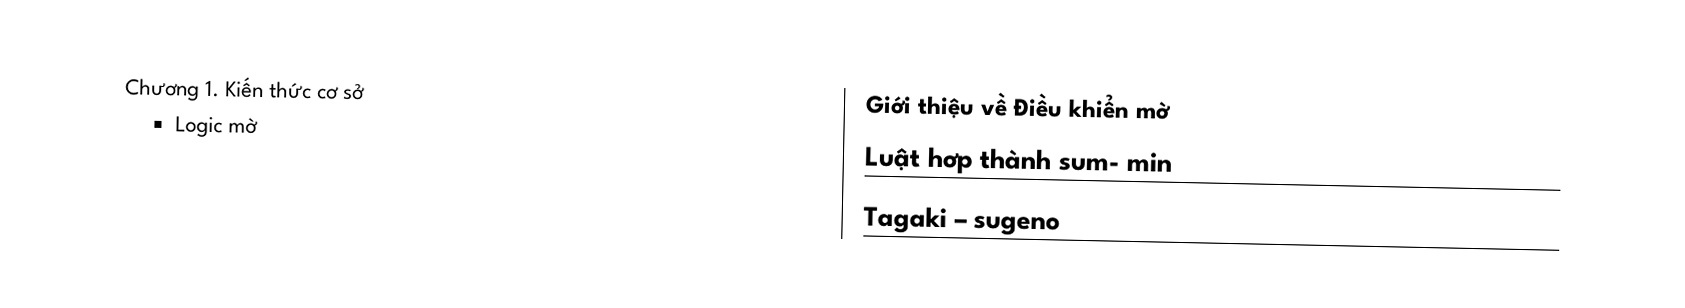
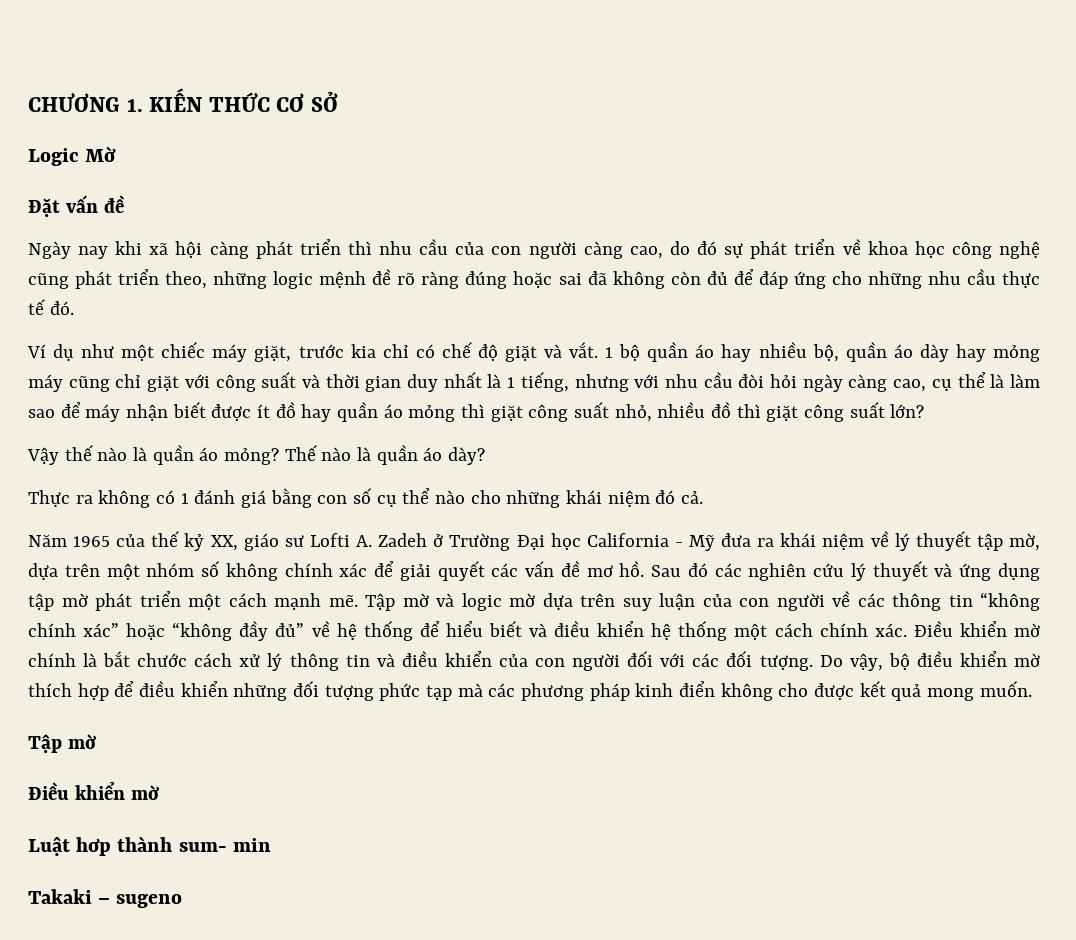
- Chương 1. Kiến thức cơ sở
- Logic mờ
- Giới thiệu về Điều khiển mờ
+ CHƯƠNG 1. KIẾN THỨC CƠ SỞ
+ Logic Mờ
+ Đặt vấn đề
+ Ngày nay khi xã hội càng phát triển thì nhu cầu của con người càng cao, do đó sự phát triển về khoa học công nghệ cũng phát triển theo, những logic mệnh đề rõ ràng đúng hoặc sai đã không còn đủ để đáp ứng cho những nhu cầu thực tế đó.
+ Ví dụ như một chiếc máy giặt, trước kia chỉ có chế độ giặt và vắt. 1 bộ quần áo hay nhiều bộ, quần áo dày hay mỏng máy cũng chỉ giặt với công suất và thời gian duy nhất là 1 tiếng, nhưng với nhu cầu đòi hỏi ngày càng cao, cụ thể là làm sao để máy nhận biết được ít đồ hay quần áo mỏng thì giặt công suất nhỏ, nhiều đồ thì giặt công suất lớn?
+ Vậy thế nào là quần áo mỏng? Thế nào là quần áo dày?
+ Thực ra không có 1 đánh giá bằng con số cụ thể nào cho những khái niệm đó cả.
+ Năm 1965 của thế kỷ XX, giáo sư Lofti A. Zadeh ở Trường Đại học California - Mỹ đưa ra khái niệm về lý thuyết tập mờ, dựa trên một nhóm số không chính xác để giải quyết các vấn đề mơ hồ. Sau đó các nghiên cứu lý thuyết và ứng dụng tập mờ phát triển một cách mạnh mẽ. Tập mờ và logic mờ dựa trên suy luận của con người về các thông tin “không chính xác” hoặc “không đầy đủ” về hệ thống để hiểu biết và điều khiển hệ thống một cách chính xác. Điều khiển mờ chính là bắt chước cách xử lý thông tin và điều khiển của con người đối với các đối tượng. Do vậy, bộ điều khiển mờ thích hợp để điều khiển những đối tượng phức tạp mà các phương pháp kinh điển không cho được kết quả mong muốn.
+ Tập mờ
+ Điều khiển mờ
- Tagaki – sugeno
+ Takaki – sugeno

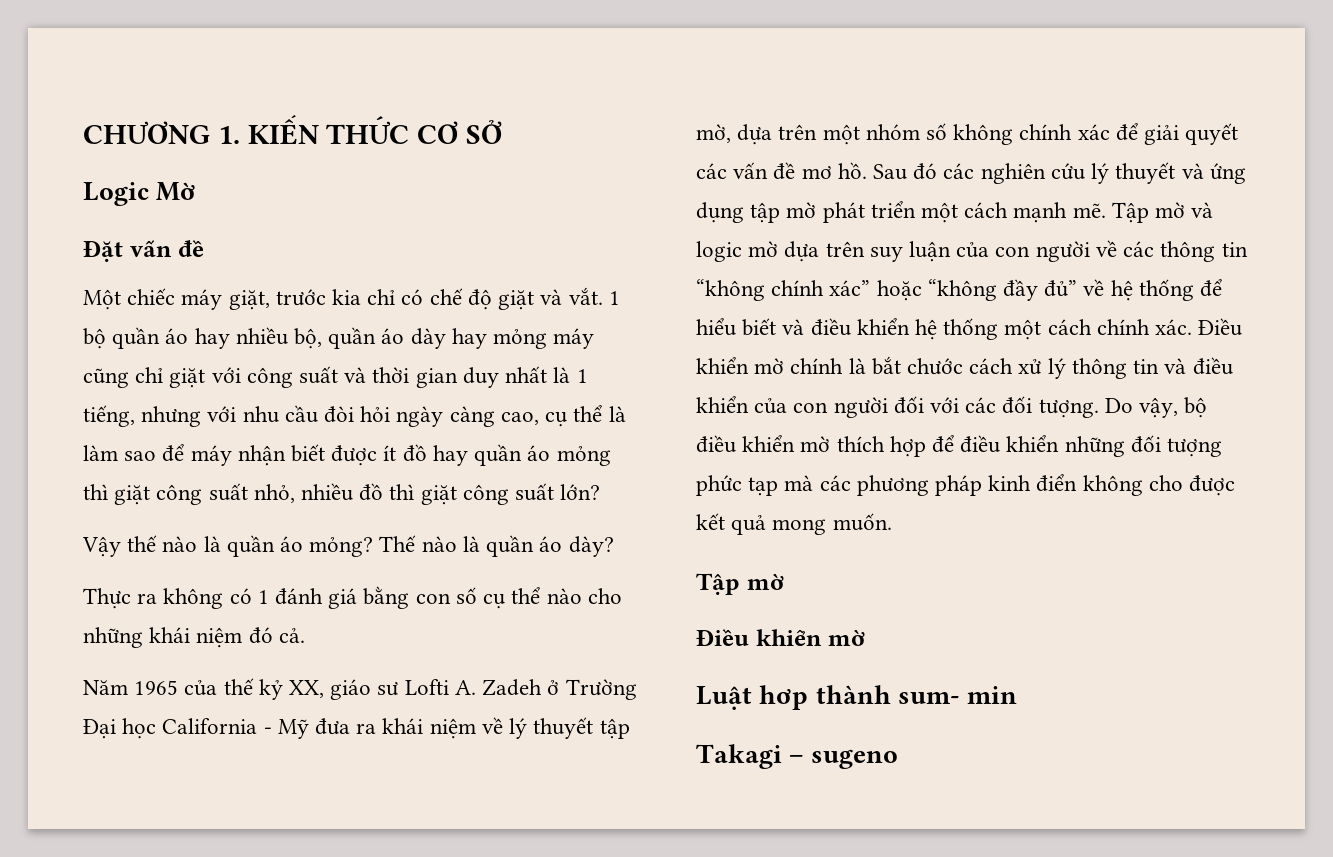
- Ngày nay khi xã hội càng phát triển thì nhu cầu của con người càng cao, do đó sự phát triển về khoa học công nghệ cũng phát triển theo, những logic mệnh đề rõ ràng đúng hoặc sai đã không còn đủ để đáp ứng cho những nhu cầu thực tế đó.
- Ví dụ như một chiếc máy giặt, trước kia chỉ có chế độ giặt và vắt.
+ Một chiếc máy giặt, trước kia chỉ có chế độ giặt và vắt.
- Takaki – sugeno
+ Takagi – sugeno

